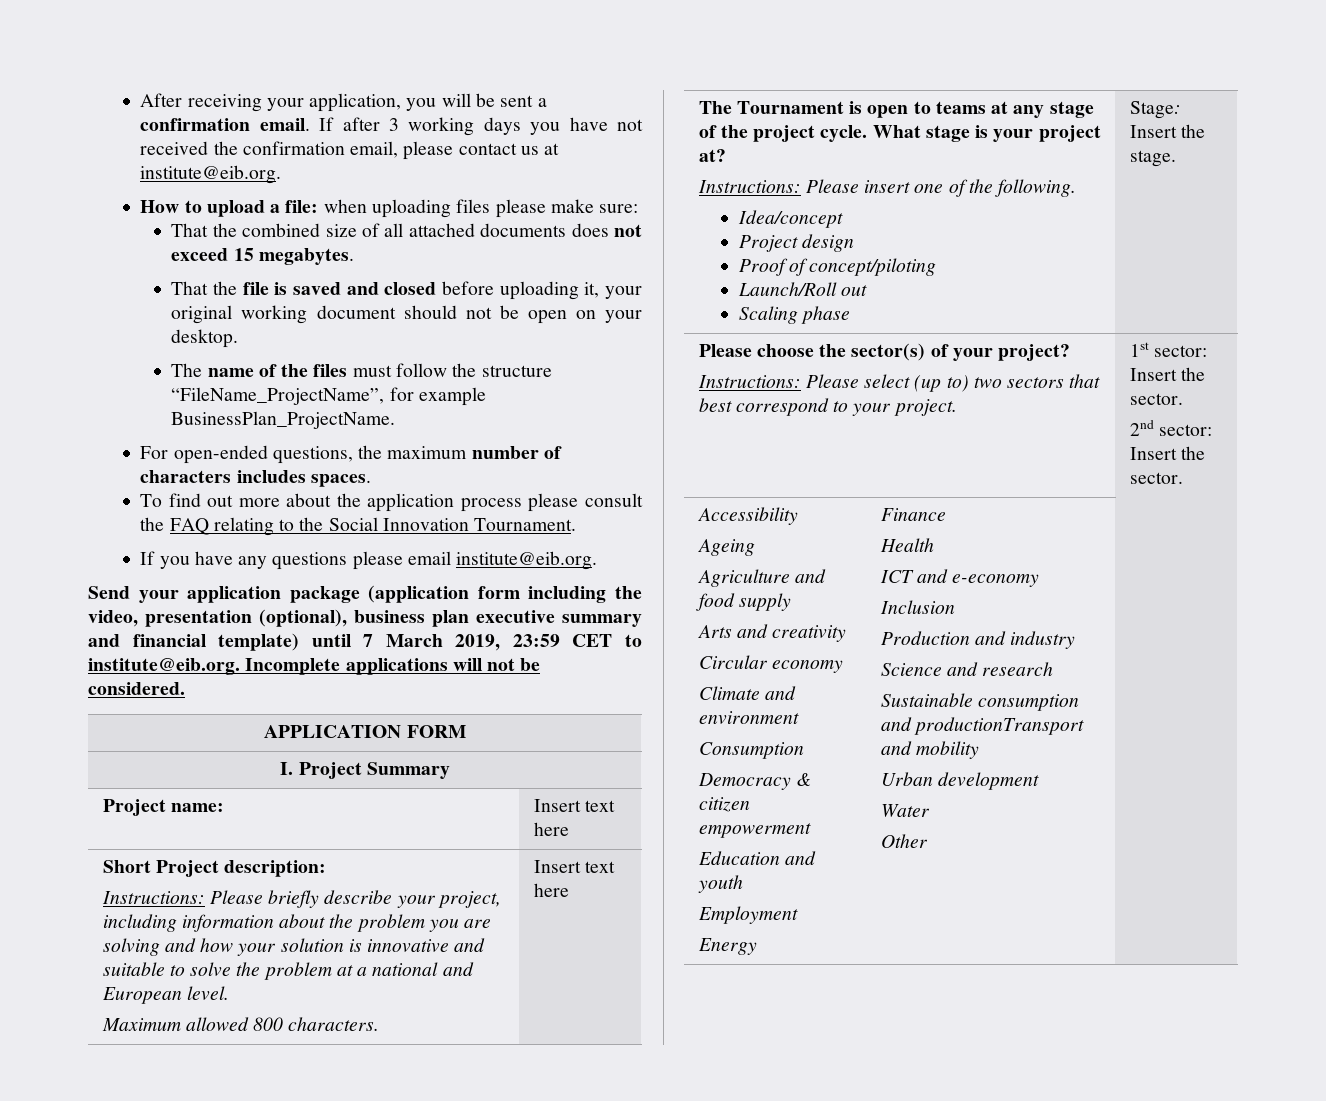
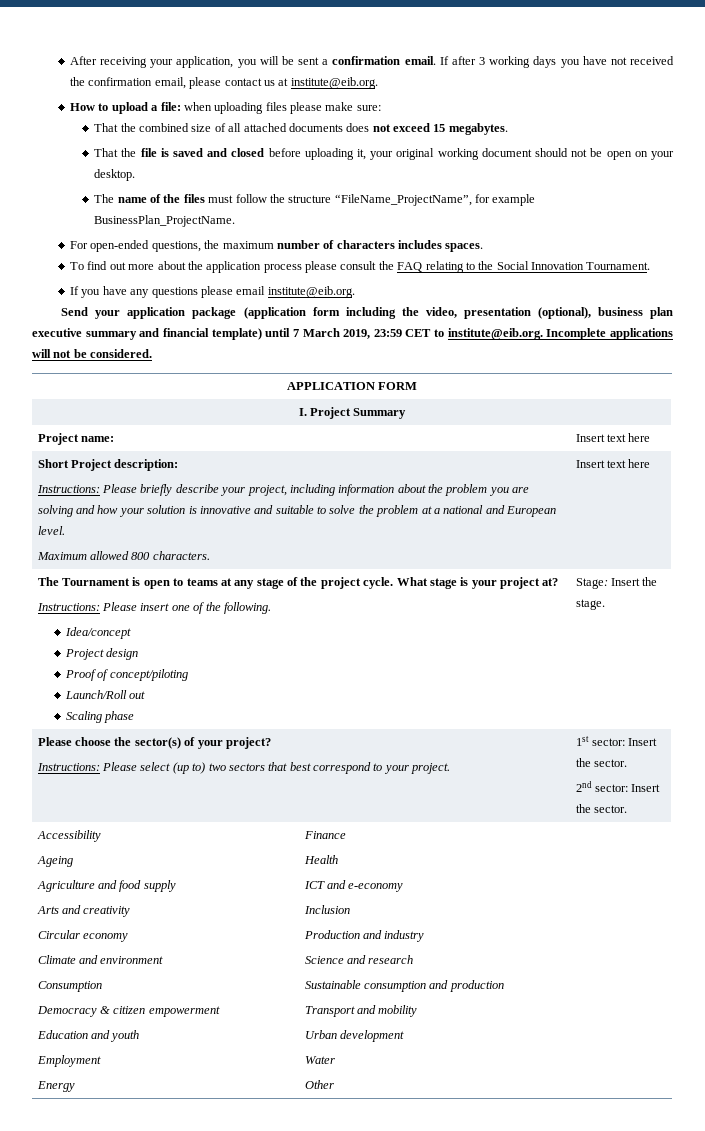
- Sustainable consumption and productionTransport and mobility
+ Sustainable consumption and production
+ Transport and mobility

